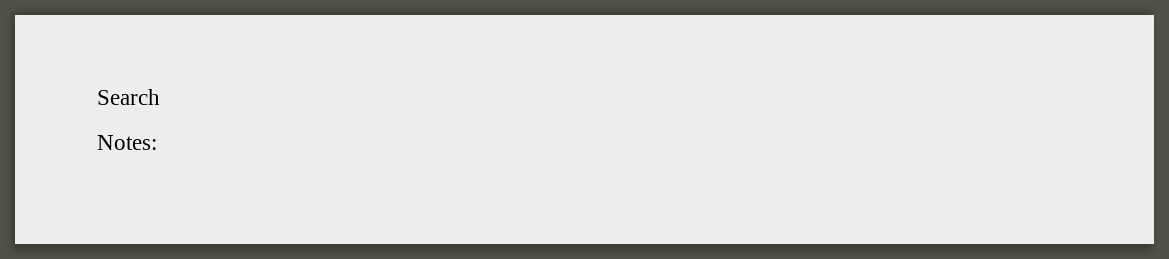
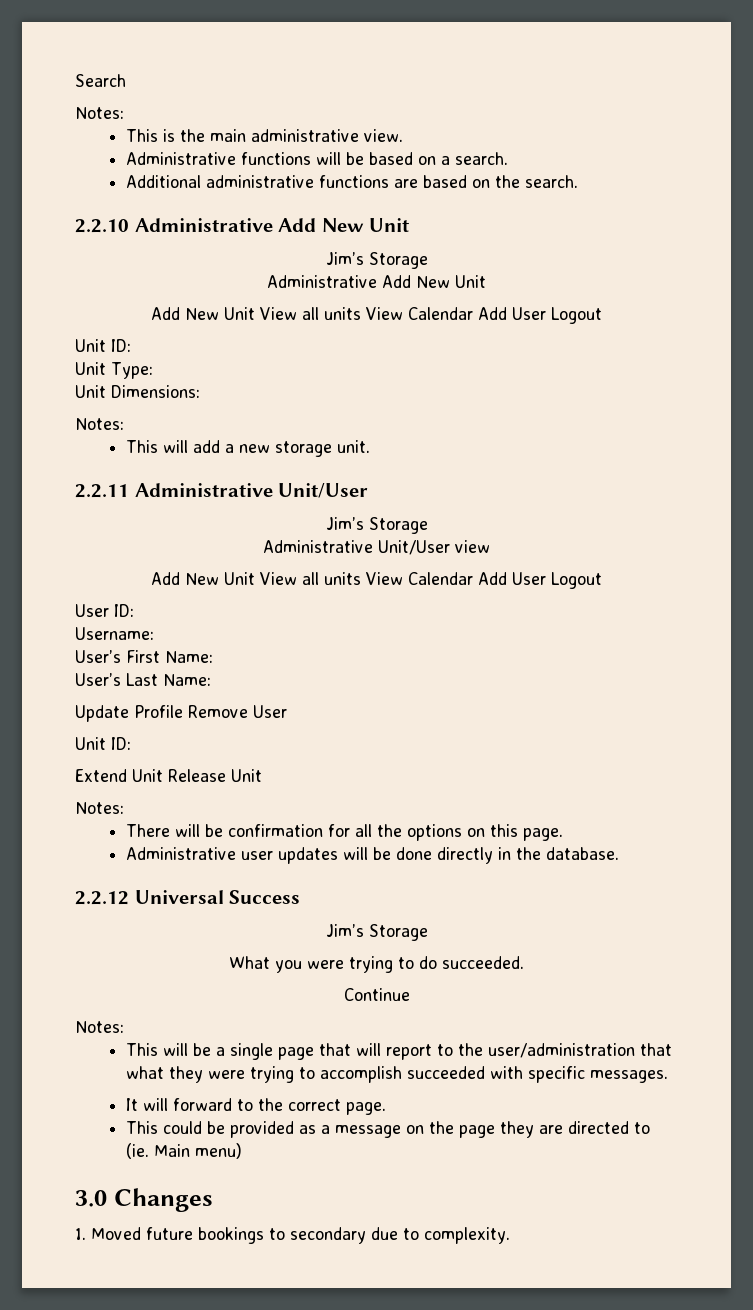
+ This is the main administrative view.
+ Administrative functions will be based on a search.
+ Additional administrative functions are based on the search.
+ 2.2.10 Administrative Add New Unit
+ Jim’s Storage
+ Administrative Add New Unit
+ Add New Unit View all units View Calendar Add User Logout
+ Unit ID:
+ Unit Type:
+ Unit Dimensions:
+ Notes:
+ This will add a new storage unit.
+ 2.2.11 Administrative Unit/User
+ Jim’s Storage
+ Administrative Unit/User view
+ Add New Unit View all units View Calendar Add User Logout
+ User ID:
+ Username:
+ User’s First Name:
+ User’s Last Name:
+ Update Profile Remove User
+ Unit ID:
+ Extend Unit Release Unit
+ Notes:
+ There will be confirmation for all the options on this page.
+ Administrative user updates will be done directly in the database.
+ 2.2.12 Universal Success
+ Jim’s Storage
+ What you were trying to do succeeded.
+ Continue
+ Notes:
+ This will be a single page that will report to the user/administration that what they were trying to accomplish succeeded with specific messages.
+ It will forward to the correct page.
+ This could be provided as a message on the page they are directed to (ie. Main menu)
+ 3.0 Changes
+ 1. Moved future bookings to secondary due to complexity.

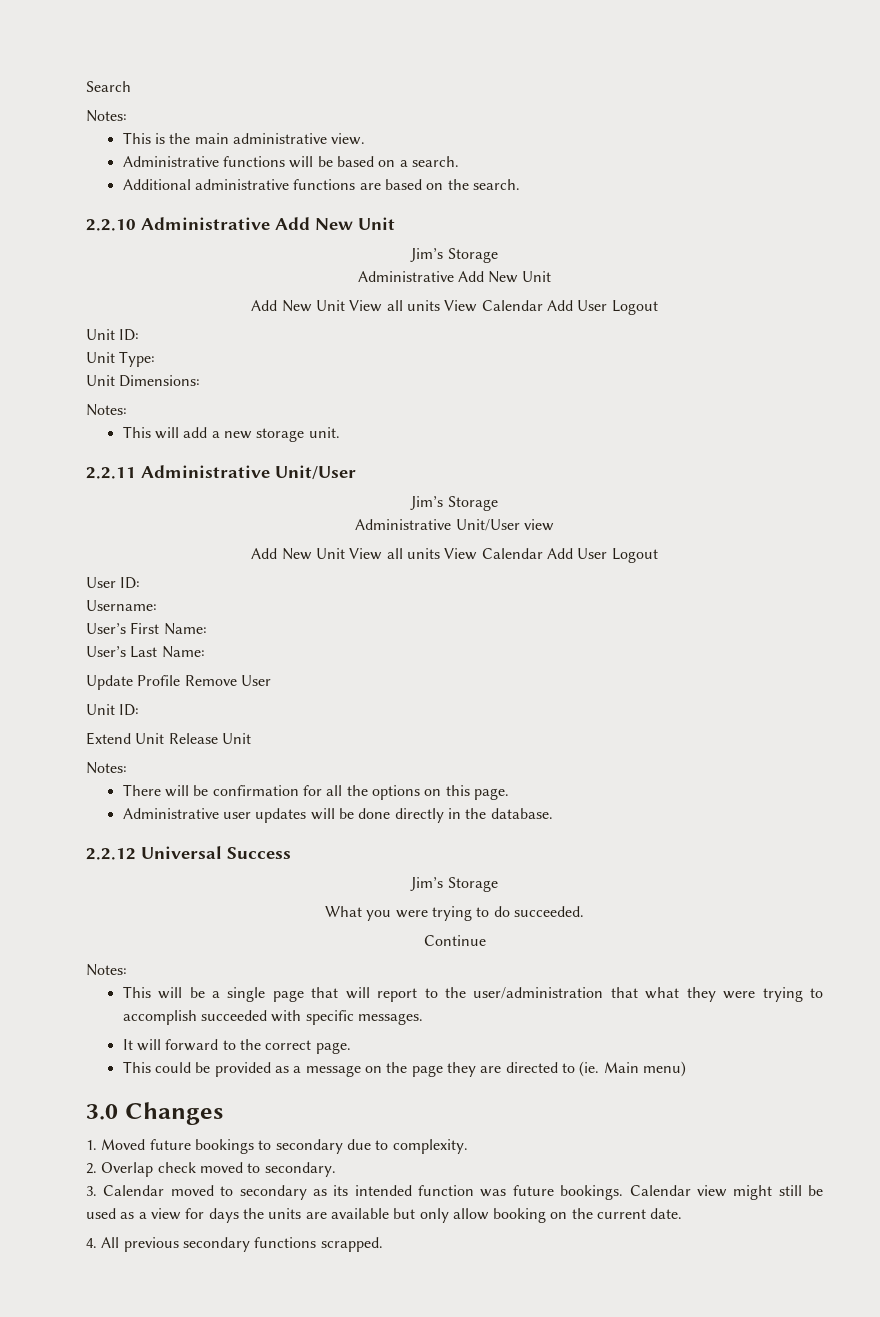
+ 2. Overlap check moved to secondary.
+ 3. Calendar moved to secondary as its intended function was future bookings. Calendar view might still be used as a view for days the units are available but only allow booking on the current date.
+ 4. All previous secondary functions scrapped.

